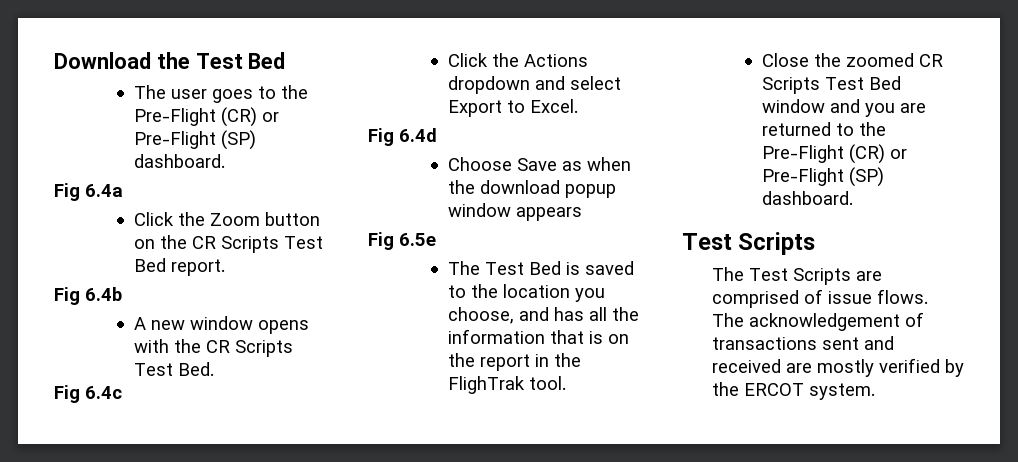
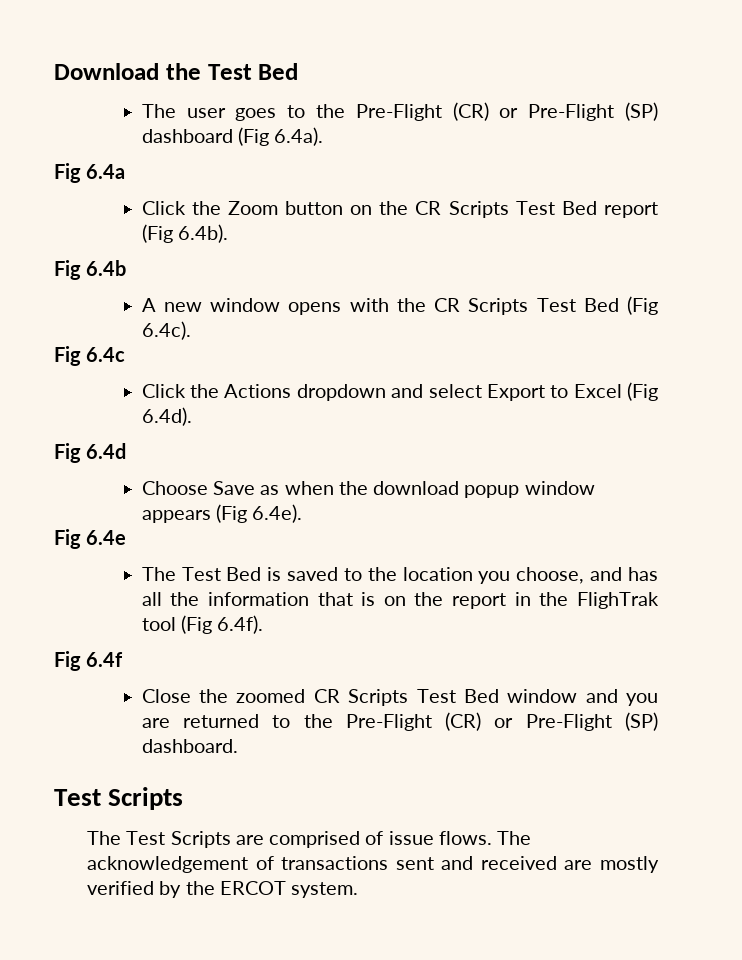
- The user goes to the Pre-Flight (CR) or Pre-Flight (SP) dashboard.
+ The user goes to the Pre-Flight (CR) or Pre-Flight (SP) dashboard (Fig 6.4a).
- Click the Zoom button on the CR Scripts Test Bed report.
+ Click the Zoom button on the CR Scripts Test Bed report (Fig 6.4b).
- A new window opens with the CR Scripts Test Bed.
+ A new window opens with the CR Scripts Test Bed (Fig 6.4c).
- Click the Actions dropdown and select Export to Excel.
+ Click the Actions dropdown and select Export to Excel (Fig 6.4d).
- Choose Save as when the download popup window appears
- Fig 6.5e
+ Choose Save as when the download popup window appears (Fig 6.4e).
+ Fig 6.4e
- The Test Bed is saved to the location you choose, and has all the information that is on the report in the FlighTrak tool.
+ The Test Bed is saved to the location you choose, and has all the information that is on the report in the FlighTrak tool (Fig 6.4f).
+ Fig 6.4f

